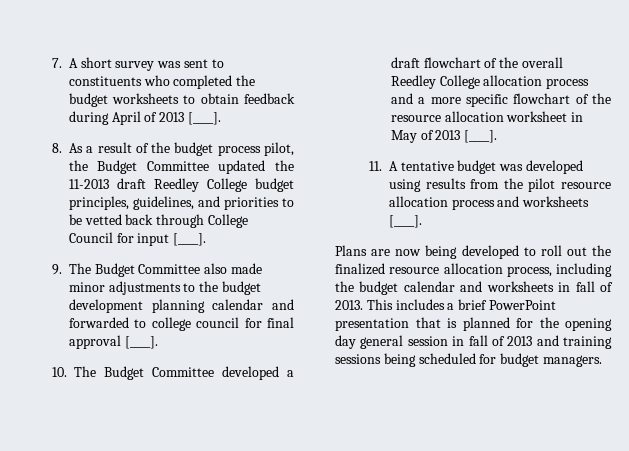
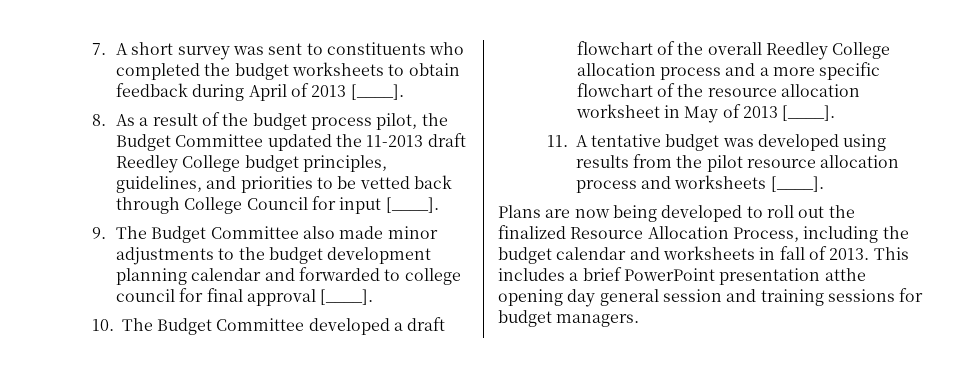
- Plans are now being developed to roll out the finalized resource allocation process, including the budget calendar and worksheets in fall of 2013.
+ Plans are now being developed to roll out the finalized Resource Allocation Process, including the budget calendar and worksheets in fall of 2013.
- This includes a brief PowerPoint presentation that is planned for the opening day general session in fall of 2013 and training sessions being scheduled for budget managers.
+ This includes a brief PowerPoint presentation atthe opening day general session and training sessions for budget managers.

